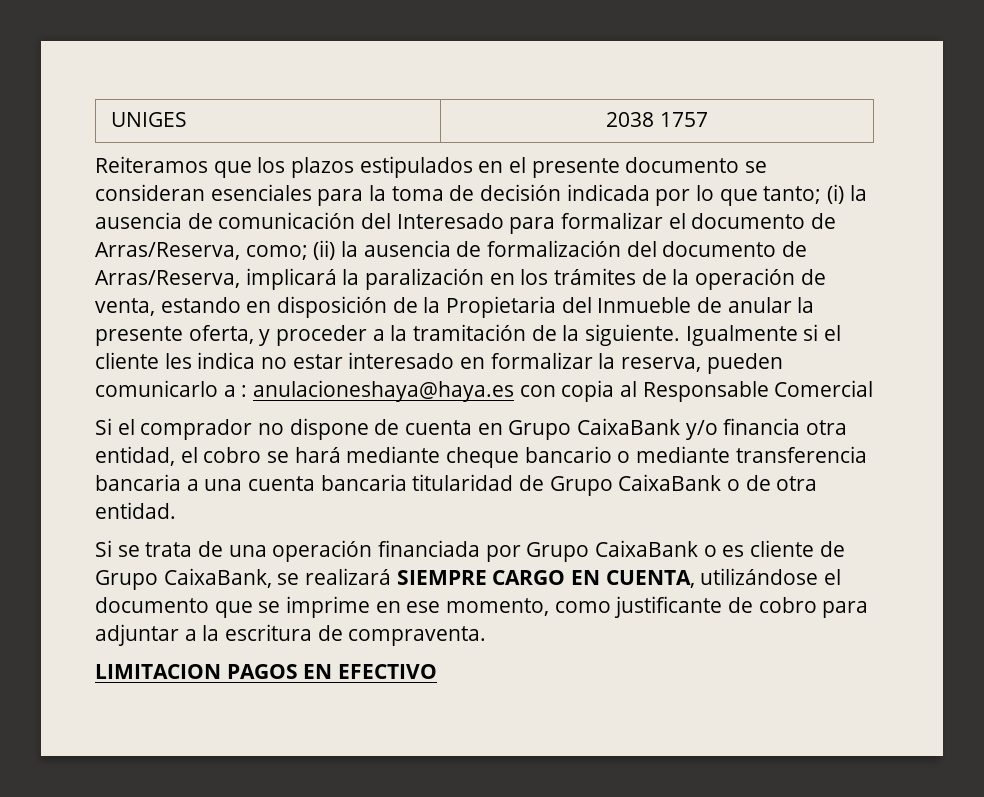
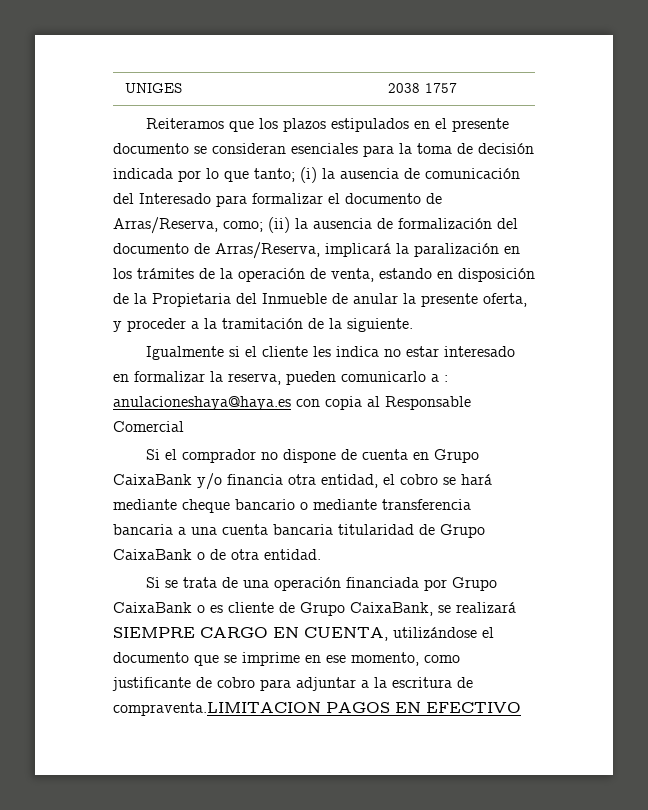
- (ii) la ausencia de formalización del documento de Arras/Reserva, implicará la paralización en los trámites de la operación de venta, estando en disposición de la Propietaria del Inmueble de anular la presente oferta, y proceder a la tramitación de la siguiente. Igualmente si el cliente les indica no estar interesado en formalizar la reserva, pueden comunicarlo a :
+ (ii) la ausencia de formalización del documento de Arras/Reserva, implicará la paralización en los trámites de la operación de venta, estando en disposición de la Propietaria del Inmueble de anular la presente oferta, y proceder a la tramitación de la siguiente.
+ Igualmente si el cliente les indica no estar interesado en formalizar la reserva, pueden comunicarlo a :
- Si se trata de una operación financiada por Grupo CaixaBank o es cliente de Grupo CaixaBank, se realizará SIEMPRE CARGO EN CUENTA, utilizándose el documento que se imprime en ese momento, como justificante de cobro para adjuntar a la escritura de compraventa.
- LIMITACION PAGOS EN EFECTIVO
+ Si se trata de una operación financiada por Grupo CaixaBank o es cliente de Grupo CaixaBank, se realizará SIEMPRE CARGO EN CUENTA, utilizándose el documento que se imprime en ese momento, como justificante de cobro para adjuntar a la escritura de compraventa.LIMITACION PAGOS EN EFECTIVO

